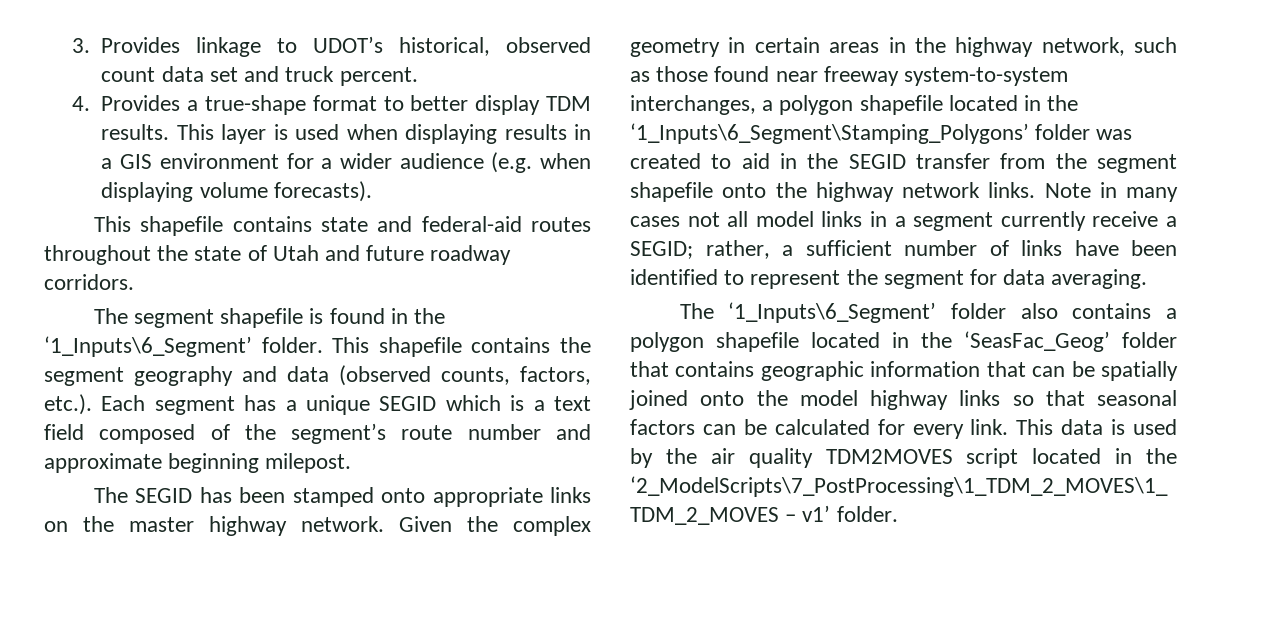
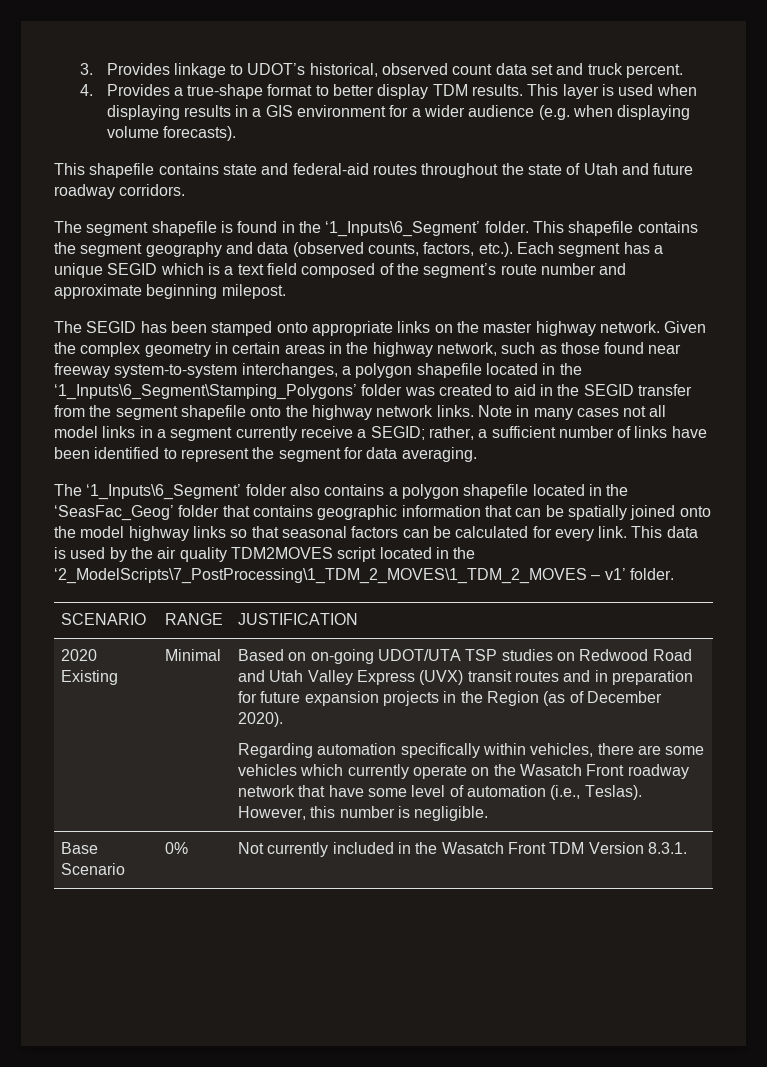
+ SCENARIO | RANGE | JUSTIFICATION
+ 2020 Existing | Minimal | Based on on-going UDOT/UTA TSP studies on Redwood Road and Utah Valley Express (UVX) transit routes and in preparation for future expansion projects in the Region (as of December 2020).
+ Regarding automation specifically within vehicles, there are some vehicles which currently operate on the Wasatch Front roadway network that have some level of automation (i.e., Teslas). However, this number is negligible.
+ Base Scenario | 0% | Not currently included in the Wasatch Front TDM Version 8.3.1.

